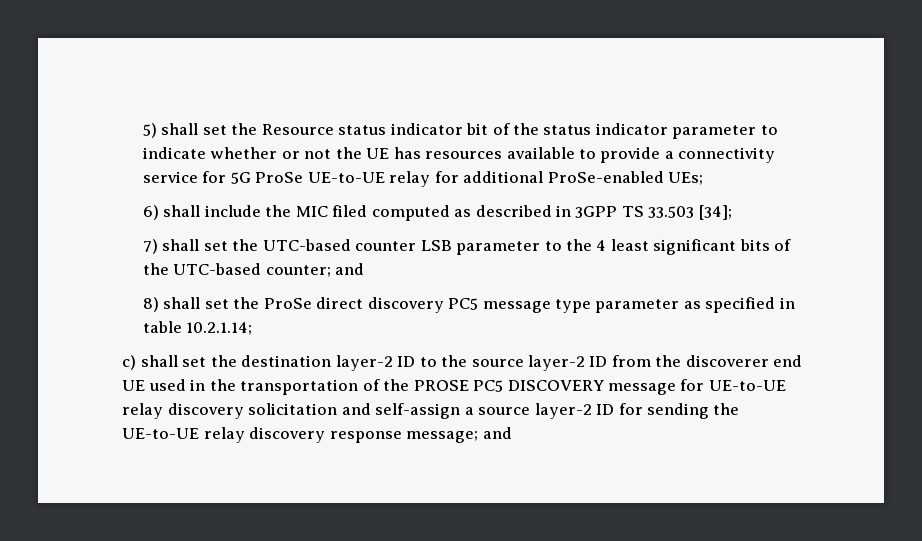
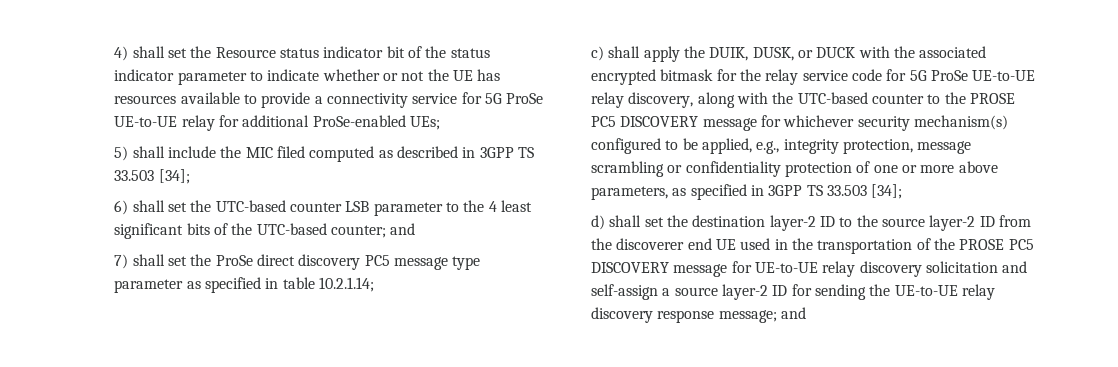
- 5) shall set the Resource status indicator bit of the status indicator parameter to indicate whether or not the UE has resources available to provide a connectivity service for 5G ProSe UE-to-UE relay for additional ProSe-enabled UEs;
+ 4) shall set the Resource status indicator bit of the status indicator parameter to indicate whether or not the UE has resources available to provide a connectivity service for 5G ProSe UE-to-UE relay for additional ProSe-enabled UEs;
- 6) shall include the MIC filed computed as described in 3GPP TS 33.503 [34];
+ 5) shall include the MIC filed computed as described in 3GPP TS 33.503 [34];
- 7) shall set the UTC-based counter LSB parameter to the 4 least significant bits of the UTC-based counter; and
+ 6) shall set the UTC-based counter LSB parameter to the 4 least significant bits of the UTC-based counter; and
- 8) shall set the ProSe direct discovery PC5 message type parameter as specified in table 10.2.1.14;
+ 7) shall set the ProSe direct discovery PC5 message type parameter as specified in table 10.2.1.14;
- c) shall set the destination layer-2 ID to the source layer-2 ID from the discoverer end UE used in the transportation of the PROSE PC5 DISCOVERY message for UE-to-UE relay discovery solicitation and self-assign a source layer-2 ID for sending the UE-to-UE relay discovery response message; and
+ c) shall apply the DUIK, DUSK, or DUCK with the associated encrypted bitmask for the relay service code for 5G ProSe UE-to-UE relay discovery, along with the UTC-based counter to the PROSE PC5 DISCOVERY message for whichever security mechanism(s) configured to be applied, e.g., integrity protection, message scrambling or confidentiality protection of one or more above parameters, as specified in 3GPP TS 33.503 [34];
+ d) shall set the destination layer-2 ID to the source layer-2 ID from the discoverer end UE used in the transportation of the PROSE PC5 DISCOVERY message for UE-to-UE relay discovery solicitation and self-assign a source layer-2 ID for sending the UE-to-UE relay discovery response message; and

